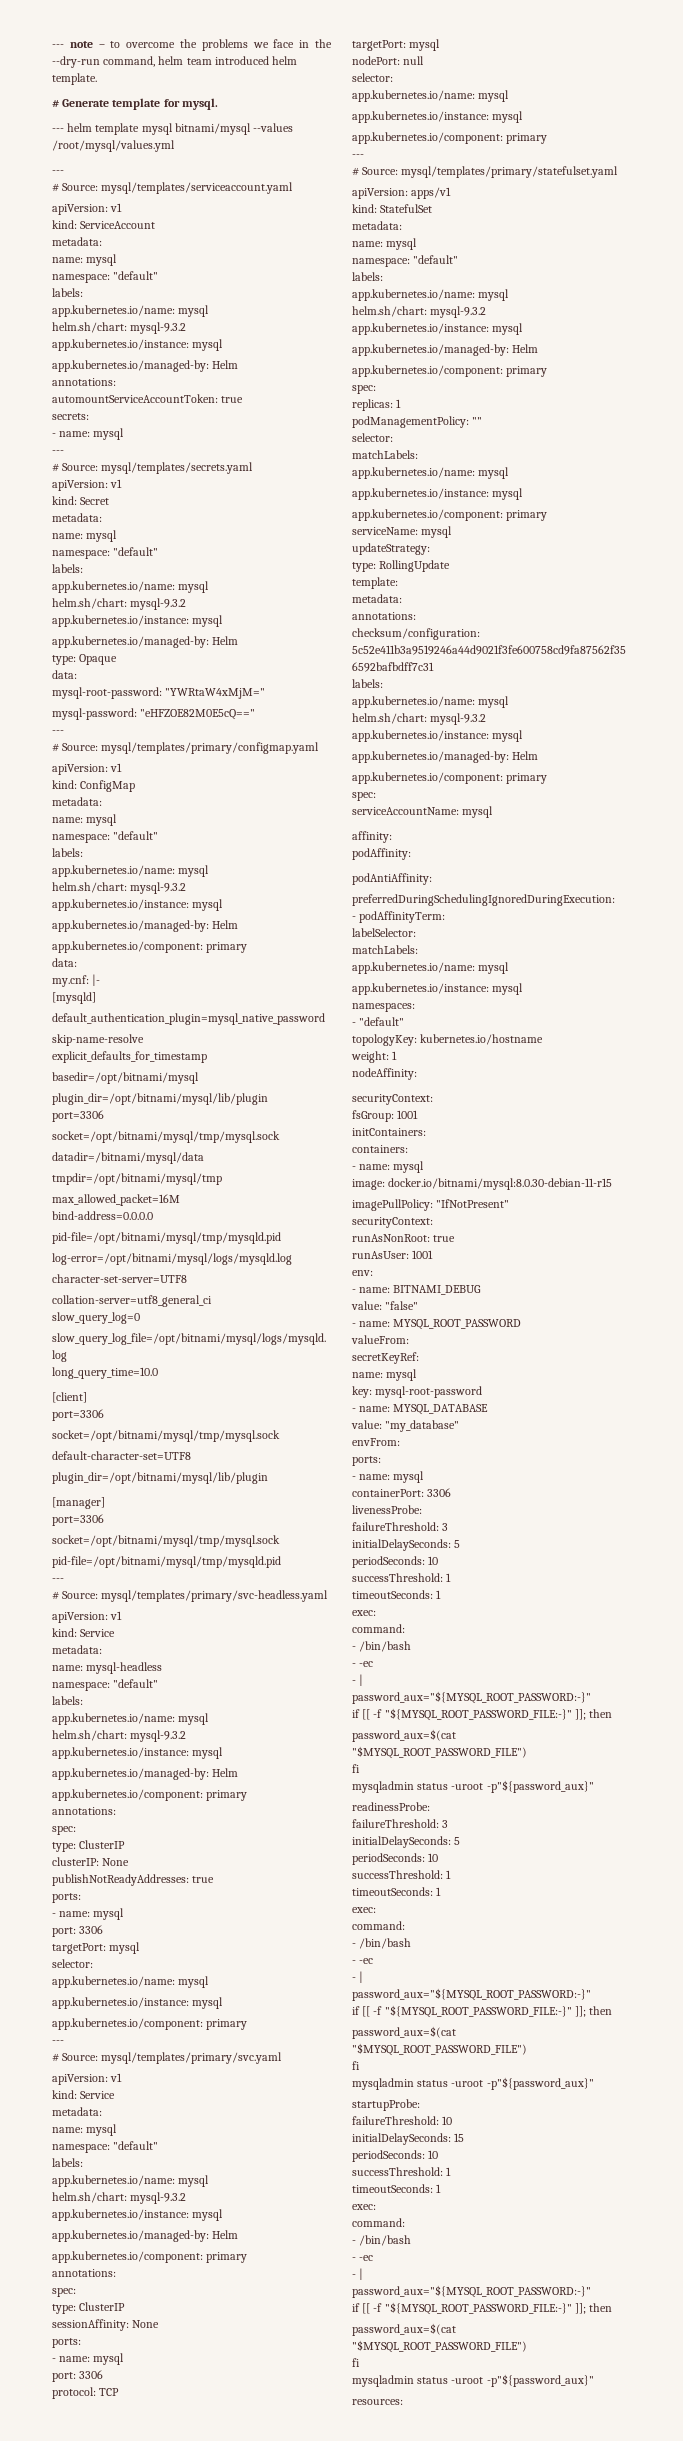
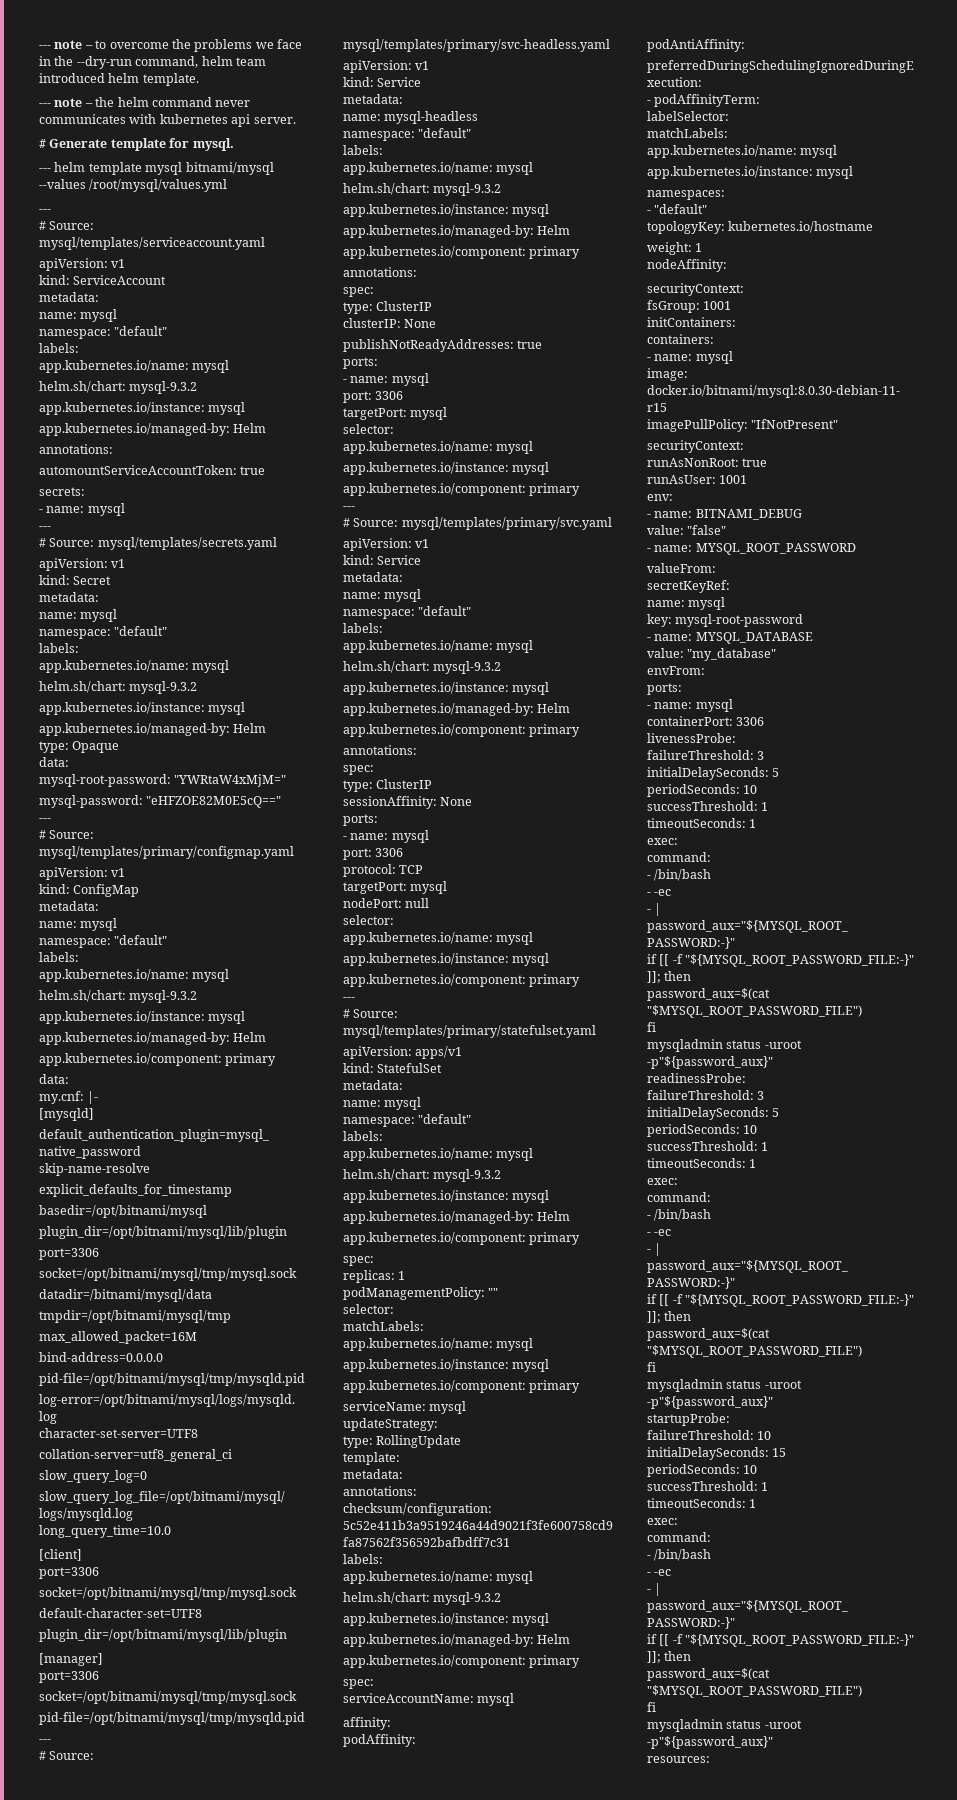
+ --- note – the helm command never communicates with kubernetes api server.

